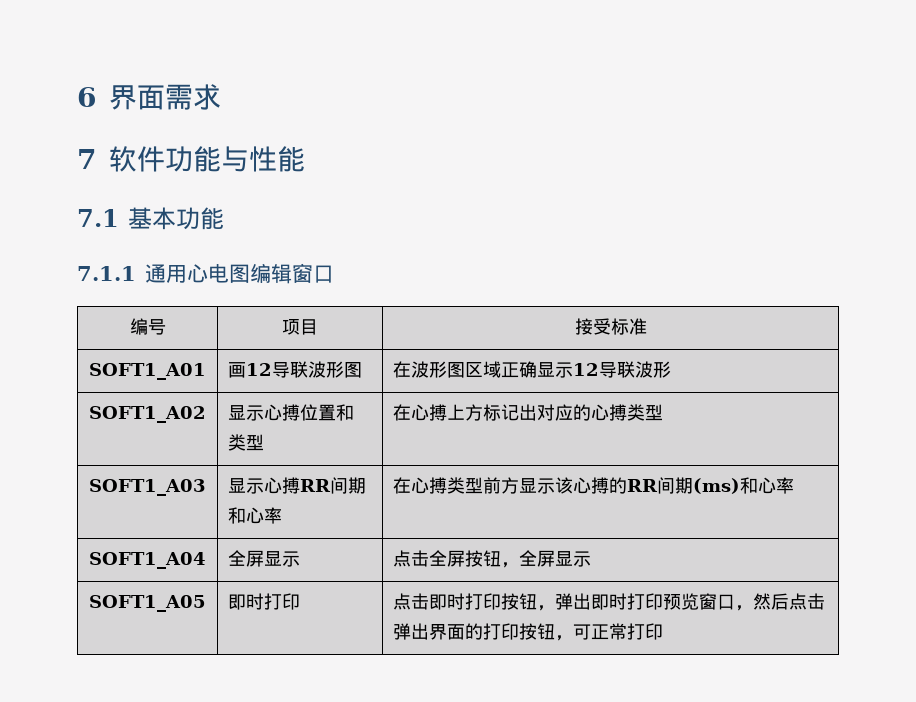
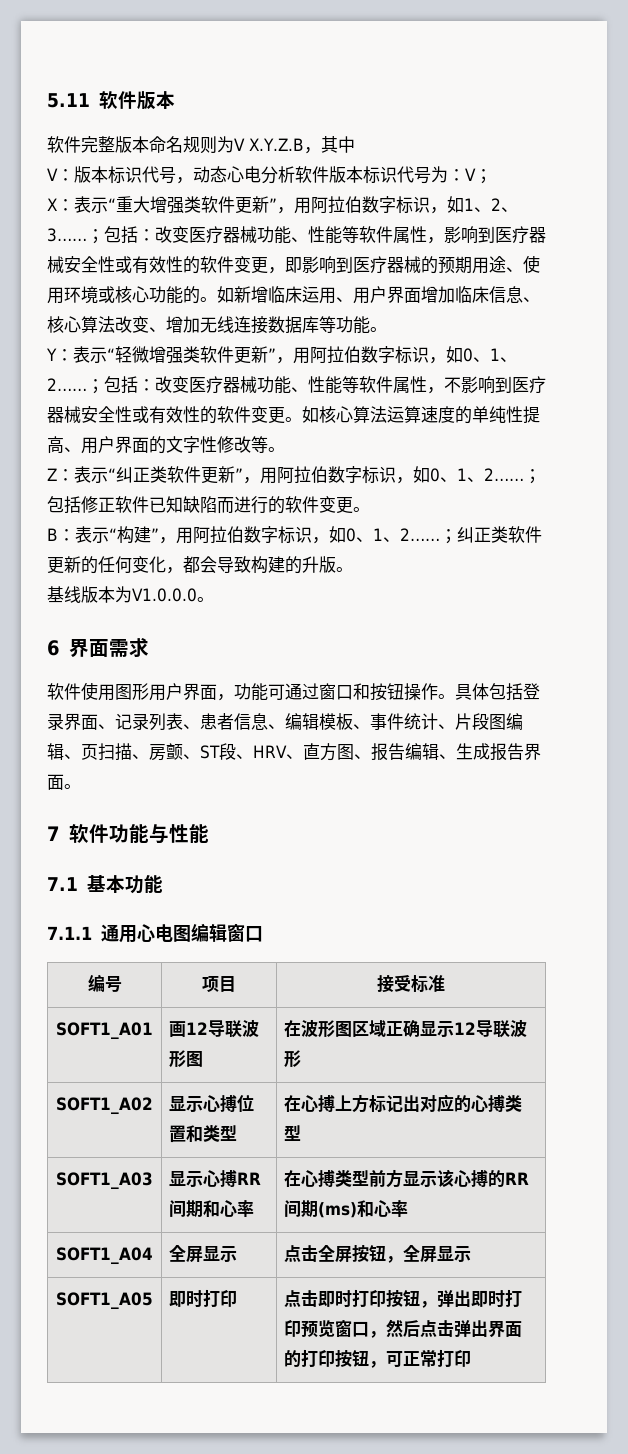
+ 5.11软件版本
+ 软件完整版本命名规则为V X.Y.Z.B，其中
+ V：版本标识代号，动态心电分析软件版本标识代号为：V；
+ X：表示“重大增强类软件更新”，用阿拉伯数字标识，如1、2、3……；包括：改变医疗器械功能、性能等软件属性，影响到医疗器械安全性或有效性的软件变更，即影响到医疗器械的预期用途、使用环境或核心功能的。如新增临床运用、用户界面增加临床信息、核心算法改变、增加无线连接数据库等功能。
+ Y：表示“轻微增强类软件更新”，用阿拉伯数字标识，如0、1、2……；包括：改变医疗器械功能、性能等软件属性，不影响到医疗器械安全性或有效性的软件变更。如核心算法运算速度的单纯性提高、用户界面的文字性修改等。
+ Z：表示“纠正类软件更新”，用阿拉伯数字标识，如0、1、2……；包括修正软件已知缺陷而进行的软件变更。
+ B：表示“构建”，用阿拉伯数字标识，如0、1、2……；纠正类软件更新的任何变化，都会导致构建的升版。
+ 基线版本为V1.0.0.0。
  6界面需求
+ 软件使用图形用户界面，功能可通过窗口和按钮操作。具体包括登录界面、记录列表、患者信息、编辑模板、事件统计、片段图编辑、页扫描、房颤、ST段、HRV、直方图、报告编辑、生成报告界面。

